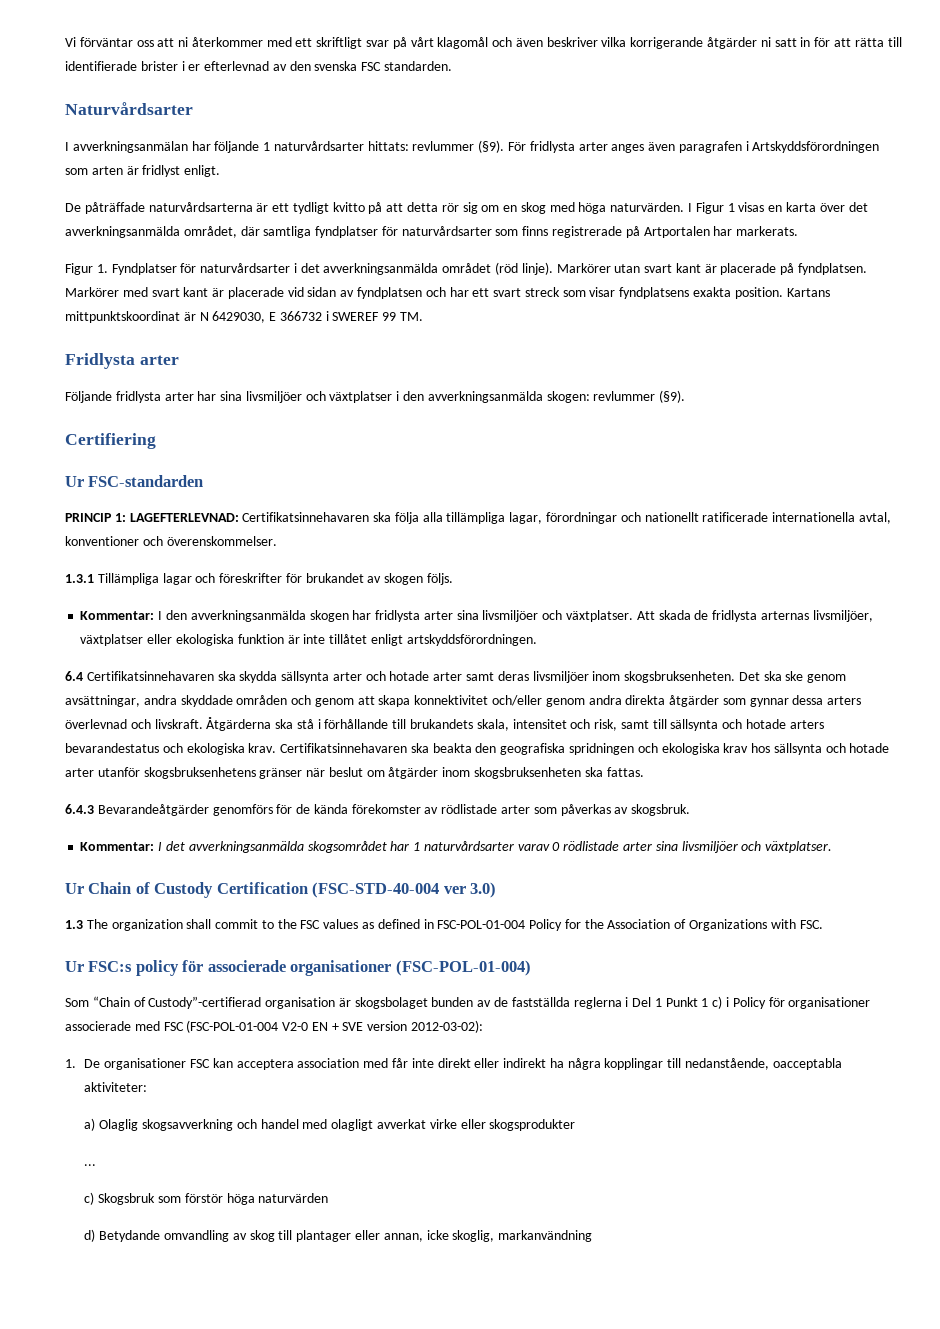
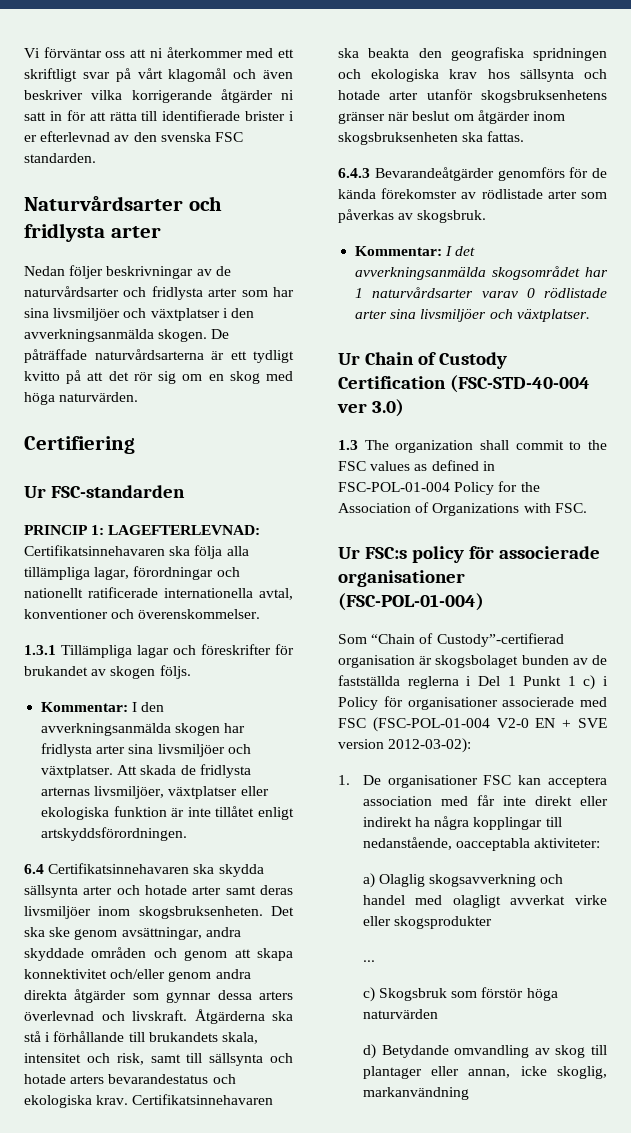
- Naturvårdsarter
- I avverkningsanmälan har följande 1 naturvårdsarter hittats: revlummer (§9). För fridlysta arter anges även paragrafen i Artskyddsförordningen som arten är fridlyst enligt.
- De påträffade naturvårdsarterna är ett tydligt kvitto på att detta rör sig om en skog med höga naturvärden. I Figur 1 visas en karta över det avverkningsanmälda området, där samtliga fyndplatser för naturvårdsarter som finns registrerade på Artportalen har markerats.
- Figur 1. Fyndplatser för naturvårdsarter i det avverkningsanmälda området (röd linje). Markörer utan svart kant är placerade på fyndplatsen. Markörer med svart kant är placerade vid sidan av fyndplatsen och har ett svart streck som visar fyndplatsens exakta position. Kartans mittpunktskoordinat är N 6429030, E 366732 i SWEREF 99 TM.
- Fridlysta arter
- Följande fridlysta arter har sina livsmiljöer och växtplatser i den avverkningsanmälda skogen: revlummer (§9).
+ Naturvårdsarter och fridlysta arter
+ Nedan följer beskrivningar av de naturvårdsarter och fridlysta arter som har sina livsmiljöer och växtplatser i den avverkningsanmälda skogen. De påträffade naturvårdsarterna är ett tydligt kvitto på att det rör sig om en skog med höga naturvärden.

